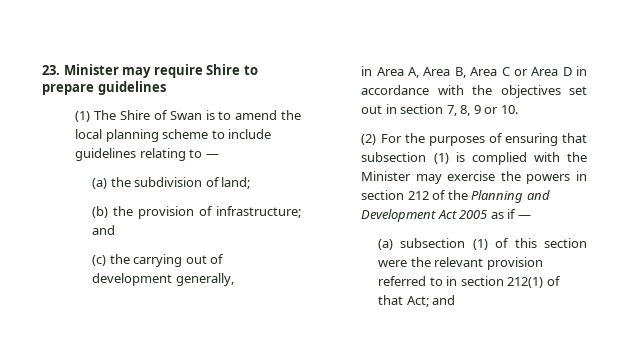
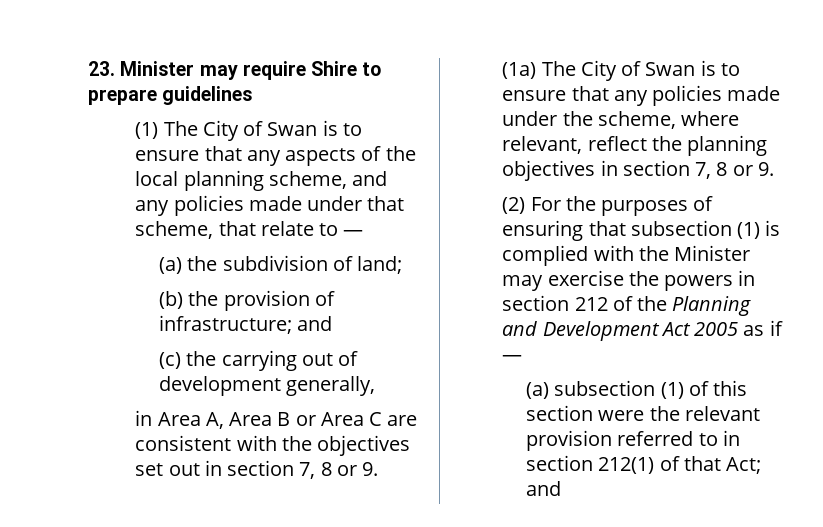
- (1) The Shire of Swan is to amend the local planning scheme to include guidelines relating to —
+ (1) The City of Swan is to ensure that any aspects of the local planning scheme, and any policies made under that scheme, that relate to —
- in Area A, Area B, Area C or Area D in accordance with the objectives set out in section 7, 8, 9 or 10.
+ in Area A, Area B or Area C are consistent with the objectives set out in section 7, 8 or 9.
+ (1a) The City of Swan is to ensure that any policies made under the scheme, where relevant, reflect the planning objectives in section 7, 8 or 9.

